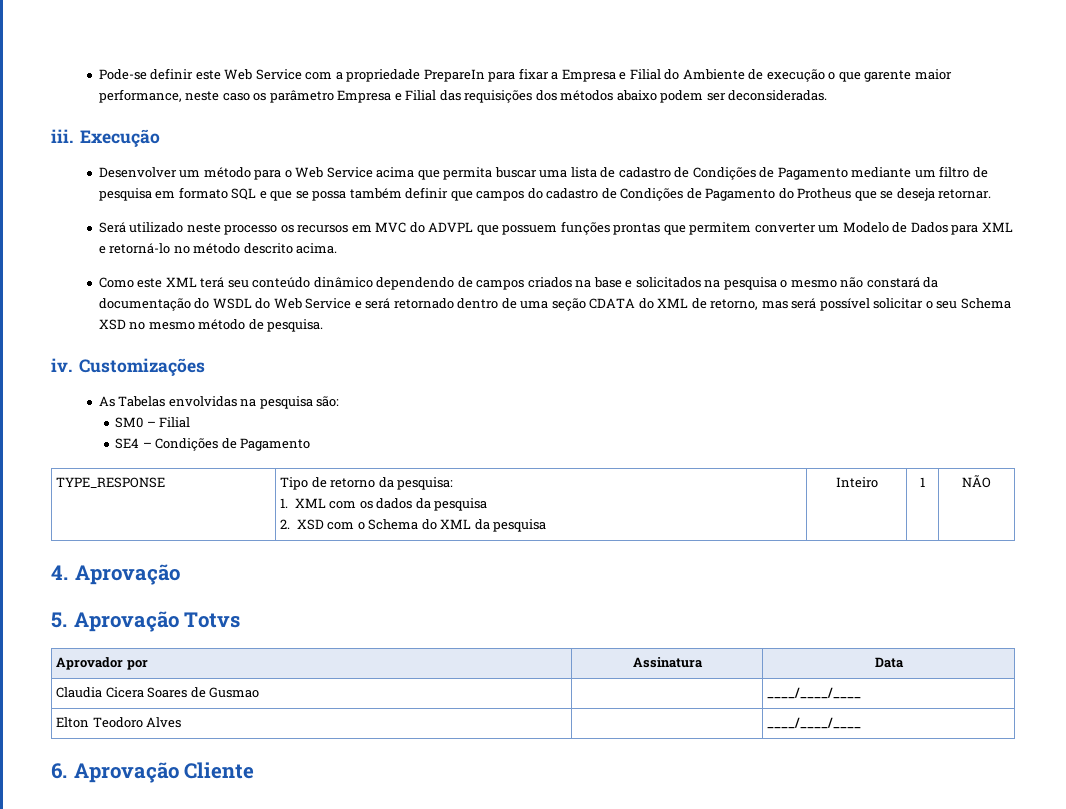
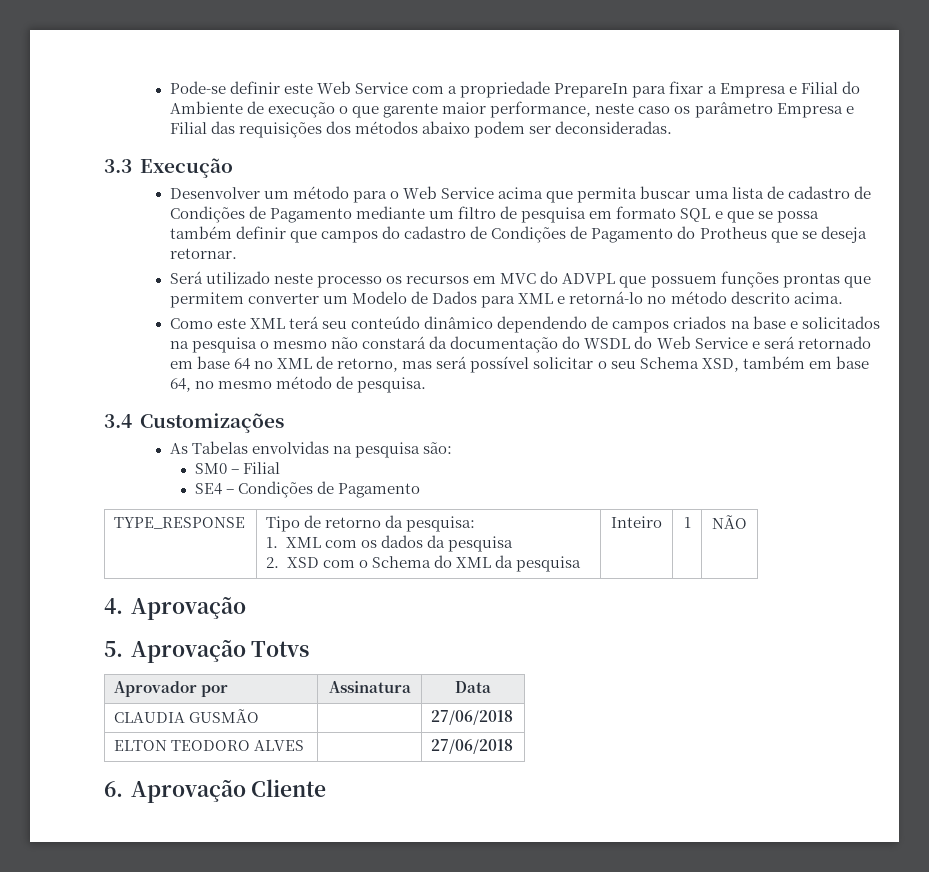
- iii. Execução
+ 3.3 Execução
- Como este XML terá seu conteúdo dinâmico dependendo de campos criados na base e solicitados na pesquisa o mesmo não constará da documentação do WSDL do Web Service e será retornado dentro de uma seção CDATA do XML de retorno, mas será possível solicitar o seu Schema XSD no mesmo método de pesquisa.
+ Como este XML terá seu conteúdo dinâmico dependendo de campos criados na base e solicitados na pesquisa o mesmo não constará da documentação do WSDL do Web Service e será retornado em base 64 no XML de retorno, mas será possível solicitar o seu Schema XSD, também em base 64, no mesmo método de pesquisa.
- iv. Customizações
+ 3.4 Customizações
- Claudia Cicera Soares de Gusmao | | ____/____/____
- Elton Teodoro Alves | | ____/____/____
+ CLAUDIA GUSMÃO | | 27/06/2018
+ ELTON TEODORO ALVES | | 27/06/2018

